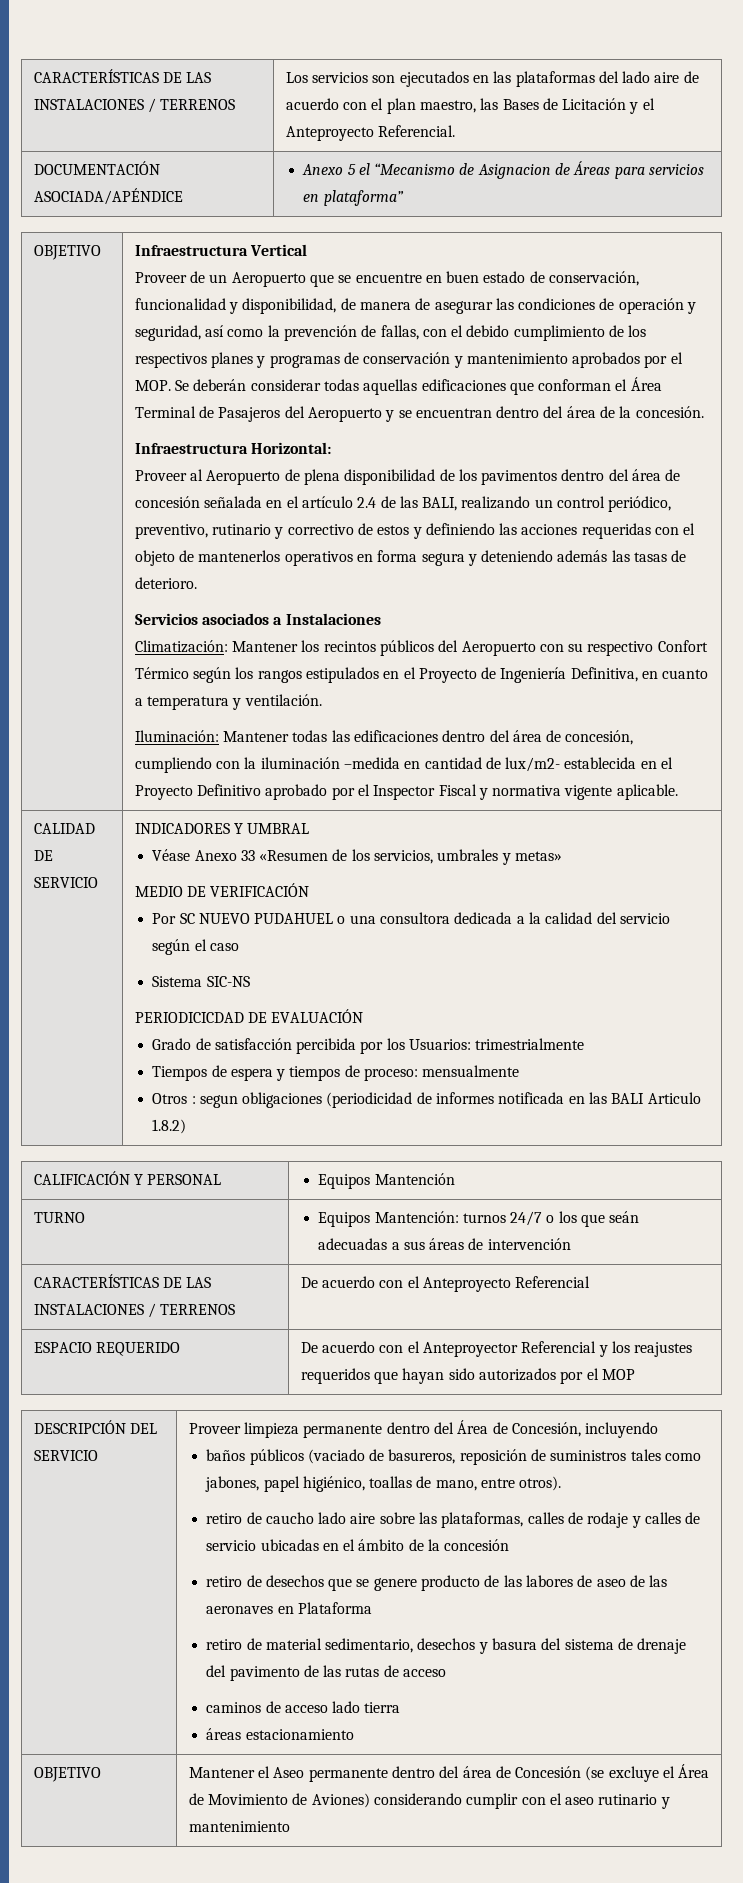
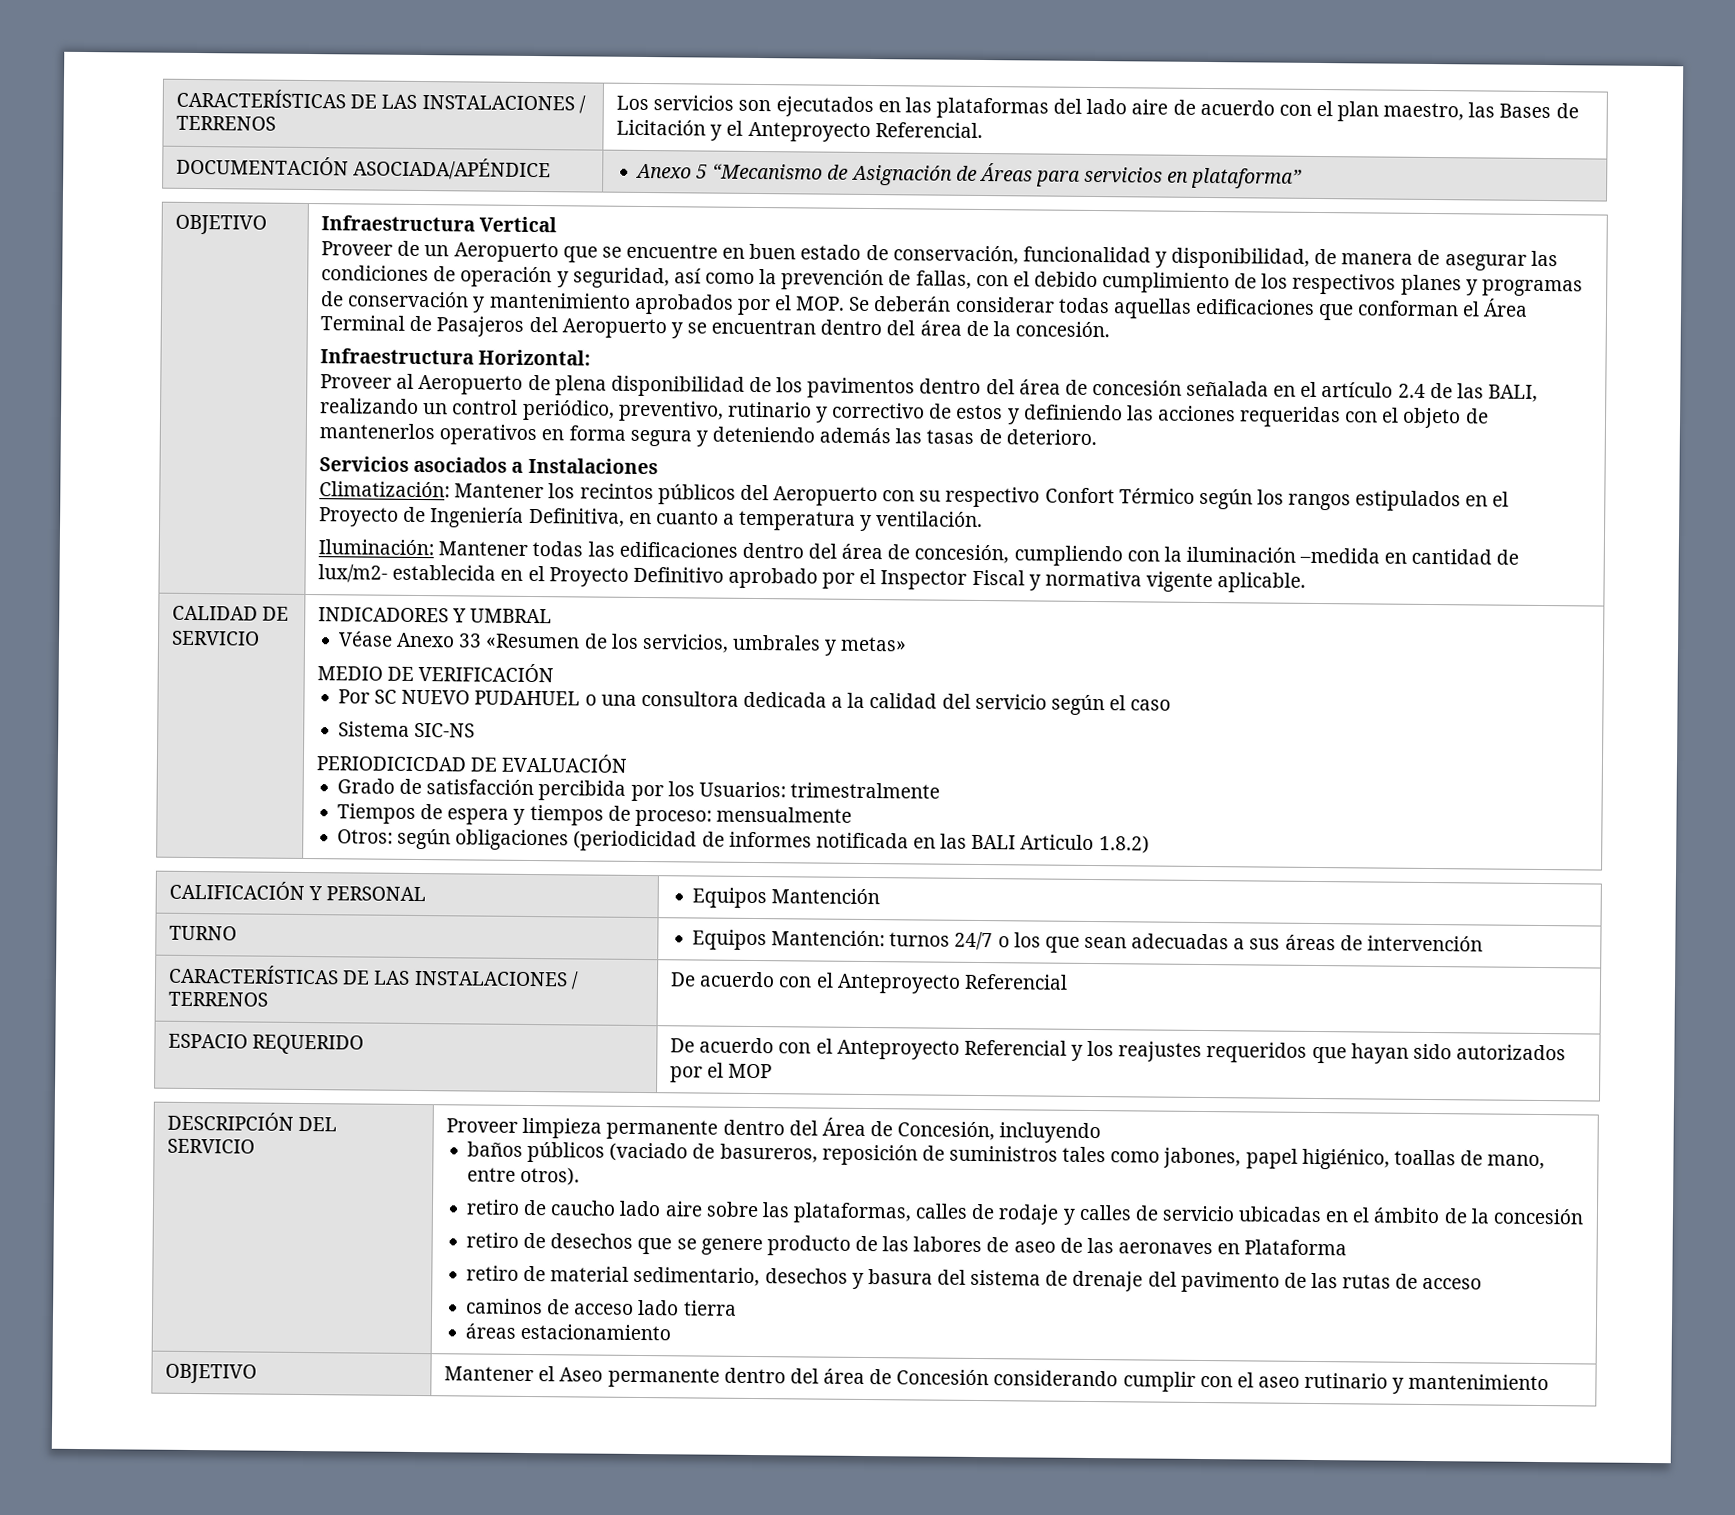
- DOCUMENTACIÓN ASOCIADA/APÉNDICE | Anexo 5 el “Mecanismo de Asignacion de Áreas para servicios en plataforma”
+ DOCUMENTACIÓN ASOCIADA/APÉNDICE | Anexo 5 “Mecanismo de Asignación de Áreas para servicios en plataforma”
- Grado de satisfacción percibida por los Usuarios: trimestrialmente
+ Grado de satisfacción percibida por los Usuarios: trimestralmente
- Otros : segun obligaciones (periodicidad de informes notificada en las BALI Articulo 1.8.2)
+ Otros: según obligaciones (periodicidad de informes notificada en las BALI Articulo 1.8.2)
- TURNO | Equipos Mantención: turnos 24/7 o los que seán adecuadas a sus áreas de intervención
+ TURNO | Equipos Mantención: turnos 24/7 o los que sean adecuadas a sus áreas de intervención
- ESPACIO REQUERIDO | De acuerdo con el Anteproyector Referencial y los reajustes requeridos que hayan sido autorizados por el MOP
+ ESPACIO REQUERIDO | De acuerdo con el Anteproyecto Referencial y los reajustes requeridos que hayan sido autorizados por el MOP
- OBJETIVO | Mantener el Aseo permanente dentro del área de Concesión (se excluye el Área de Movimiento de Aviones) considerando cumplir con el aseo rutinario y mantenimiento
+ OBJETIVO | Mantener el Aseo permanente dentro del área de Concesión considerando cumplir con el aseo rutinario y mantenimiento

